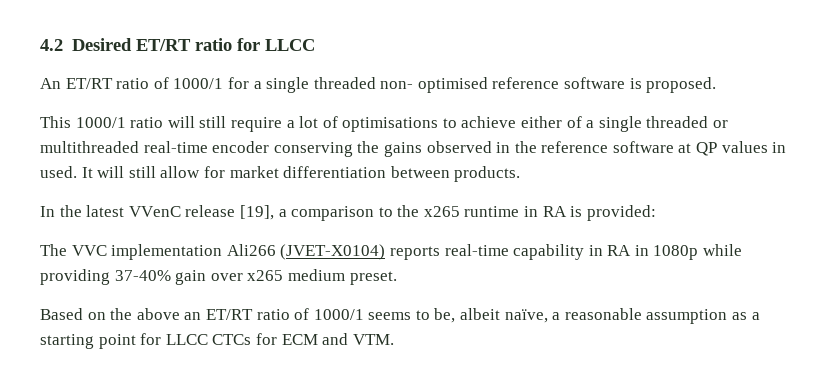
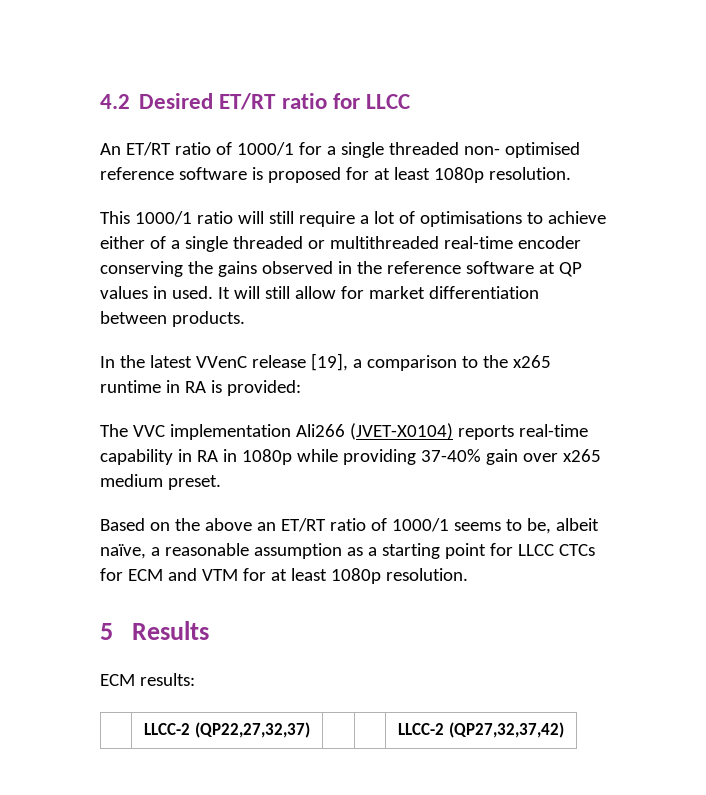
- An ET/RT ratio of 1000/1 for a single threaded non- optimised reference software is proposed.
+ An ET/RT ratio of 1000/1 for a single threaded non- optimised reference software is proposed for at least 1080p resolution.
- Based on the above an ET/RT ratio of 1000/1 seems to be, albeit naïve, a reasonable assumption as a starting point for LLCC CTCs for ECM and VTM.
+ Based on the above an ET/RT ratio of 1000/1 seems to be, albeit naïve, a reasonable assumption as a starting point for LLCC CTCs for ECM and VTM for at least 1080p resolution.
+ 5 Results
+ ECM results:
+ | LLCC-2 (QP22,27,32,37) | | | LLCC-2 (QP27,32,37,42)

